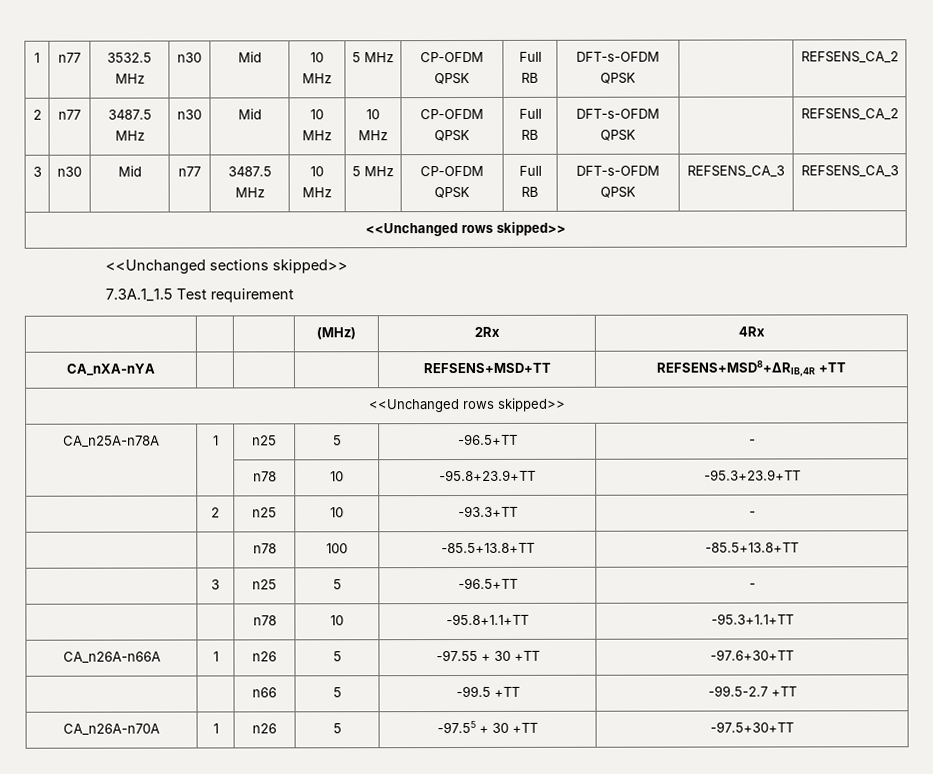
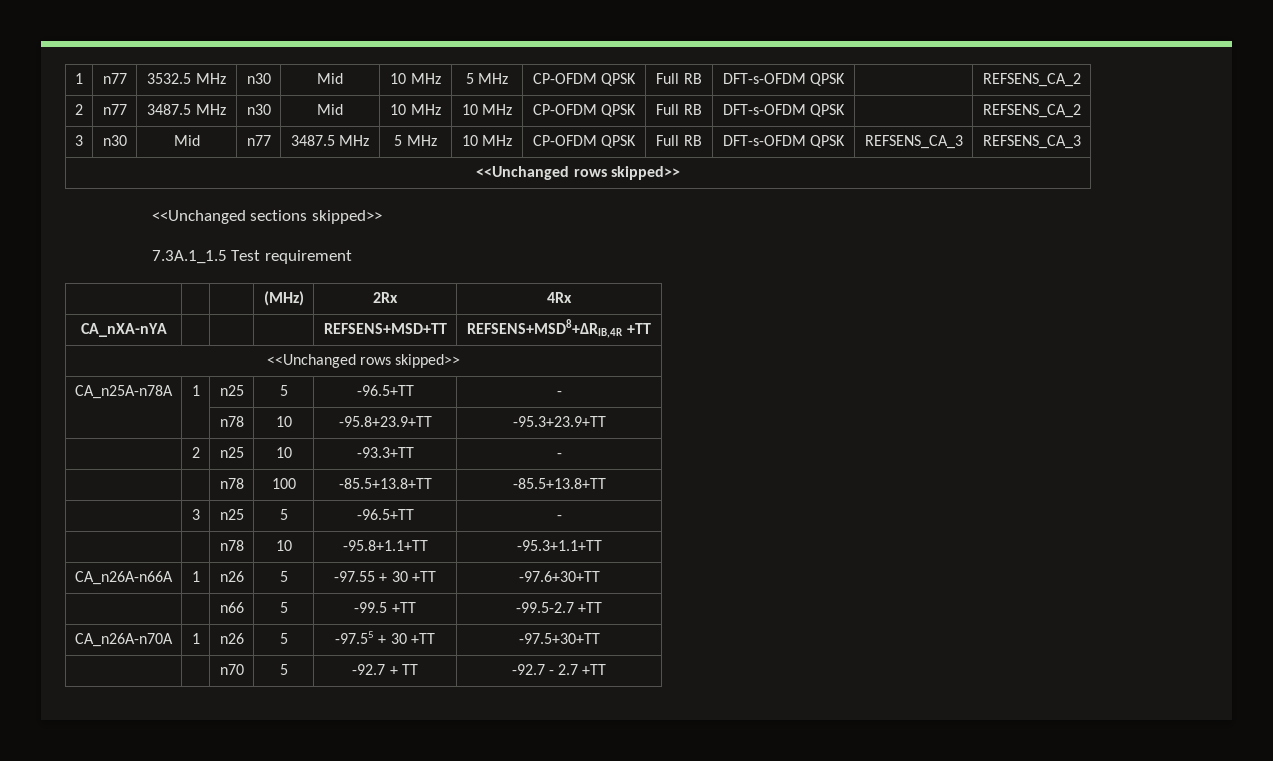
- 3 | n30 | Mid | n77 | 3487.5 MHz | 10 MHz | 5 MHz | CP-OFDM QPSK | Full RB | DFT-s-OFDM QPSK | REFSENS_CA_3 | REFSENS_CA_3
+ 3 | n30 | Mid | n77 | 3487.5 MHz | 5 MHz | 10 MHz | CP-OFDM QPSK | Full RB | DFT-s-OFDM QPSK | REFSENS_CA_3 | REFSENS_CA_3
+ | | n70 | 5 | -92.7 + TT | -92.7 - 2.7 +TT

